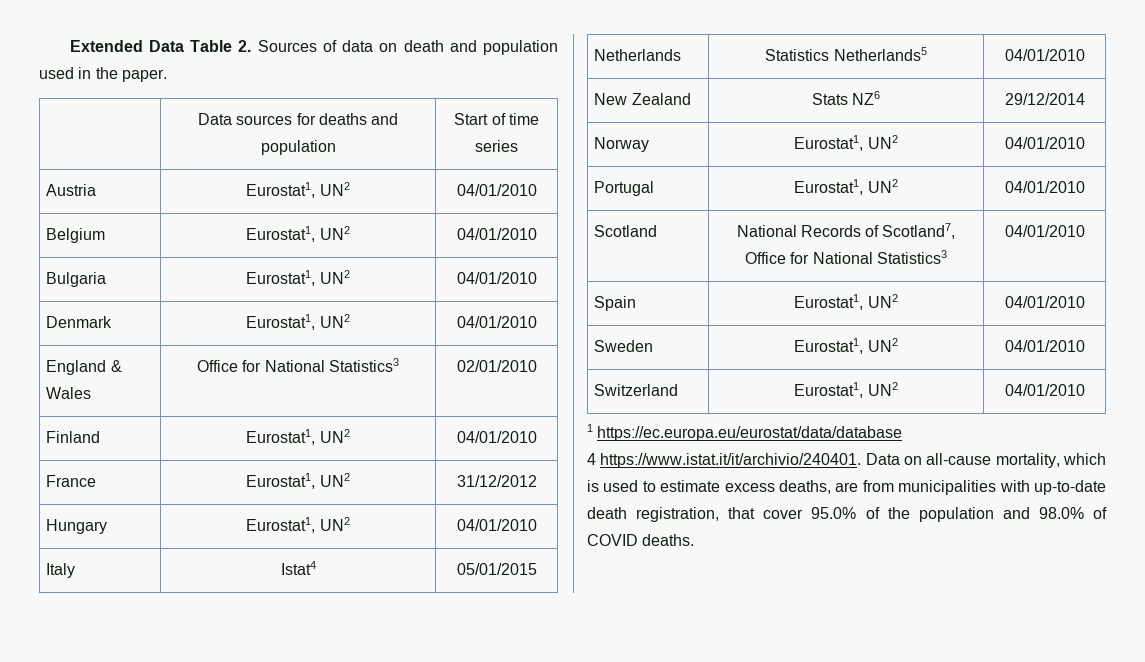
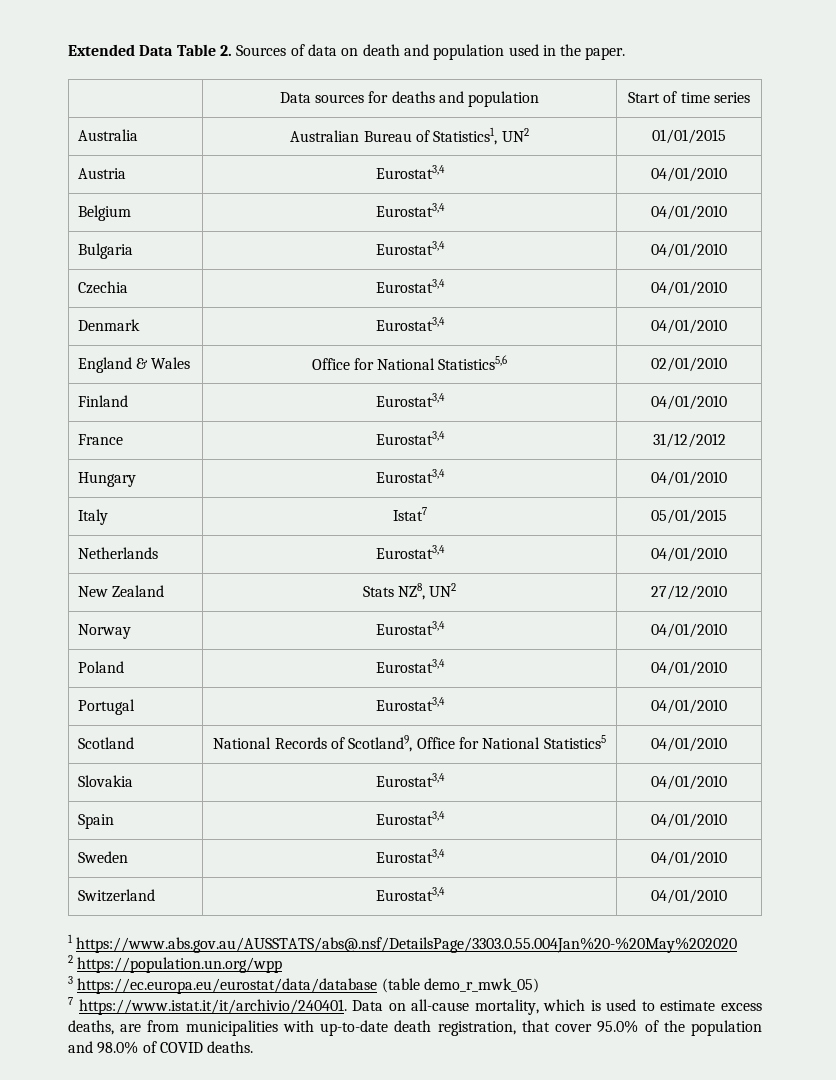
+ Australia | Australian Bureau of Statistics1, UN2 | 01/01/2015
- Austria | Eurostat1, UN2 | 04/01/2010
+ Austria | Eurostat3,4 | 04/01/2010
- Belgium | Eurostat1, UN2 | 04/01/2010
+ Belgium | Eurostat3,4 | 04/01/2010
- Bulgaria | Eurostat1, UN2 | 04/01/2010
+ Bulgaria | Eurostat3,4 | 04/01/2010
+ Czechia | Eurostat3,4 | 04/01/2010
- Denmark | Eurostat1, UN2 | 04/01/2010
+ Denmark | Eurostat3,4 | 04/01/2010
- England & Wales | Office for National Statistics3 | 02/01/2010
+ England & Wales | Office for National Statistics5,6 | 02/01/2010
- Finland | Eurostat1, UN2 | 04/01/2010
+ Finland | Eurostat3,4 | 04/01/2010
- France | Eurostat1, UN2 | 31/12/2012
+ France | Eurostat3,4 | 31/12/2012
- Hungary | Eurostat1, UN2 | 04/01/2010
+ Hungary | Eurostat3,4 | 04/01/2010
- Italy | Istat4 | 05/01/2015
+ Italy | Istat7 | 05/01/2015
- Netherlands | Statistics Netherlands5 | 04/01/2010
+ Netherlands | Eurostat3,4 | 04/01/2010
- New Zealand | Stats NZ6 | 29/12/2014
- Norway | Eurostat1, UN2 | 04/01/2010
+ New Zealand | Stats NZ8, UN2 | 27/12/2010
+ Norway | Eurostat3,4 | 04/01/2010
+ Poland | Eurostat3,4 | 04/01/2010
- Portugal | Eurostat1, UN2 | 04/01/2010
+ Portugal | Eurostat3,4 | 04/01/2010
- Scotland | National Records of Scotland7, Office for National Statistics3 | 04/01/2010
+ Scotland | National Records of Scotland9, Office for National Statistics5 | 04/01/2010
+ Slovakia | Eurostat3,4 | 04/01/2010
- Spain | Eurostat1, UN2 | 04/01/2010
+ Spain | Eurostat3,4 | 04/01/2010
- Sweden | Eurostat1, UN2 | 04/01/2010
+ Sweden | Eurostat3,4 | 04/01/2010
- Switzerland | Eurostat1, UN2 | 04/01/2010
+ Switzerland | Eurostat3,4 | 04/01/2010
- 1 https://ec.europa.eu/eurostat/data/database
- 4 https://www.istat.it/it/archivio/240401. Data on all-cause mortality, which is used to estimate excess deaths, are from municipalities with up-to-date death registration, that cover 95.0% of the population and 98.0% of COVID deaths.
+ 1 https://www.abs.gov.au/AUSSTATS/abs@.nsf/DetailsPage/3303.0.55.004Jan%20-%20May%202020
+ 2 https://population.un.org/wpp
+ 3 https://ec.europa.eu/eurostat/data/database (table demo_r_mwk_05)
+ 7 https://www.istat.it/it/archivio/240401. Data on all-cause mortality, which is used to estimate excess deaths, are from municipalities with up-to-date death registration, that cover 95.0% of the population and 98.0% of COVID deaths.

